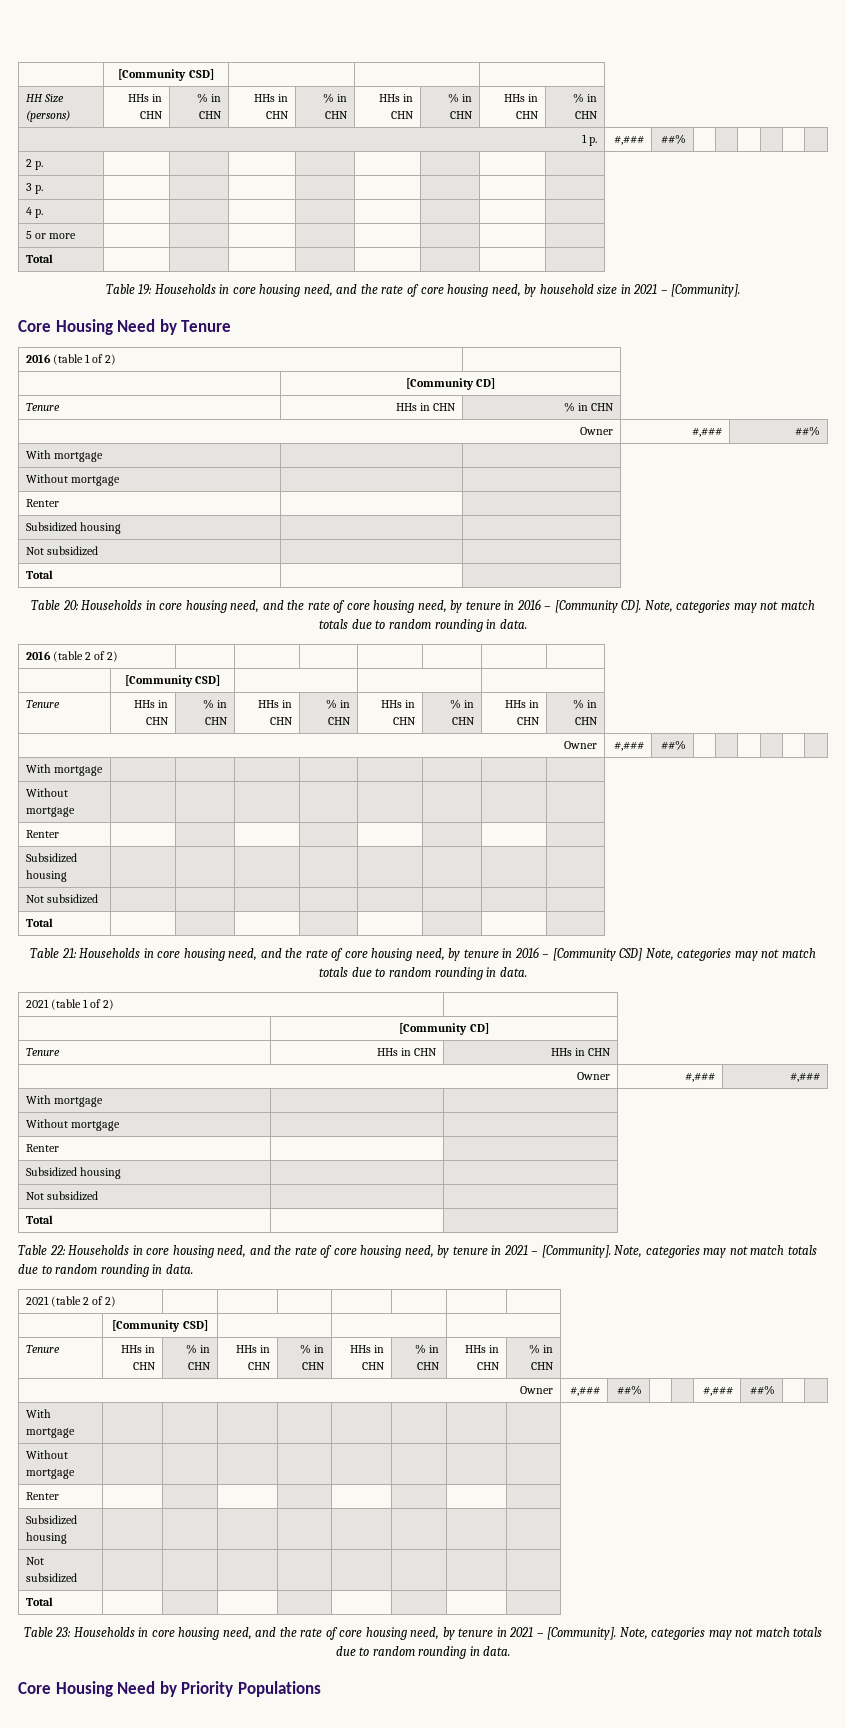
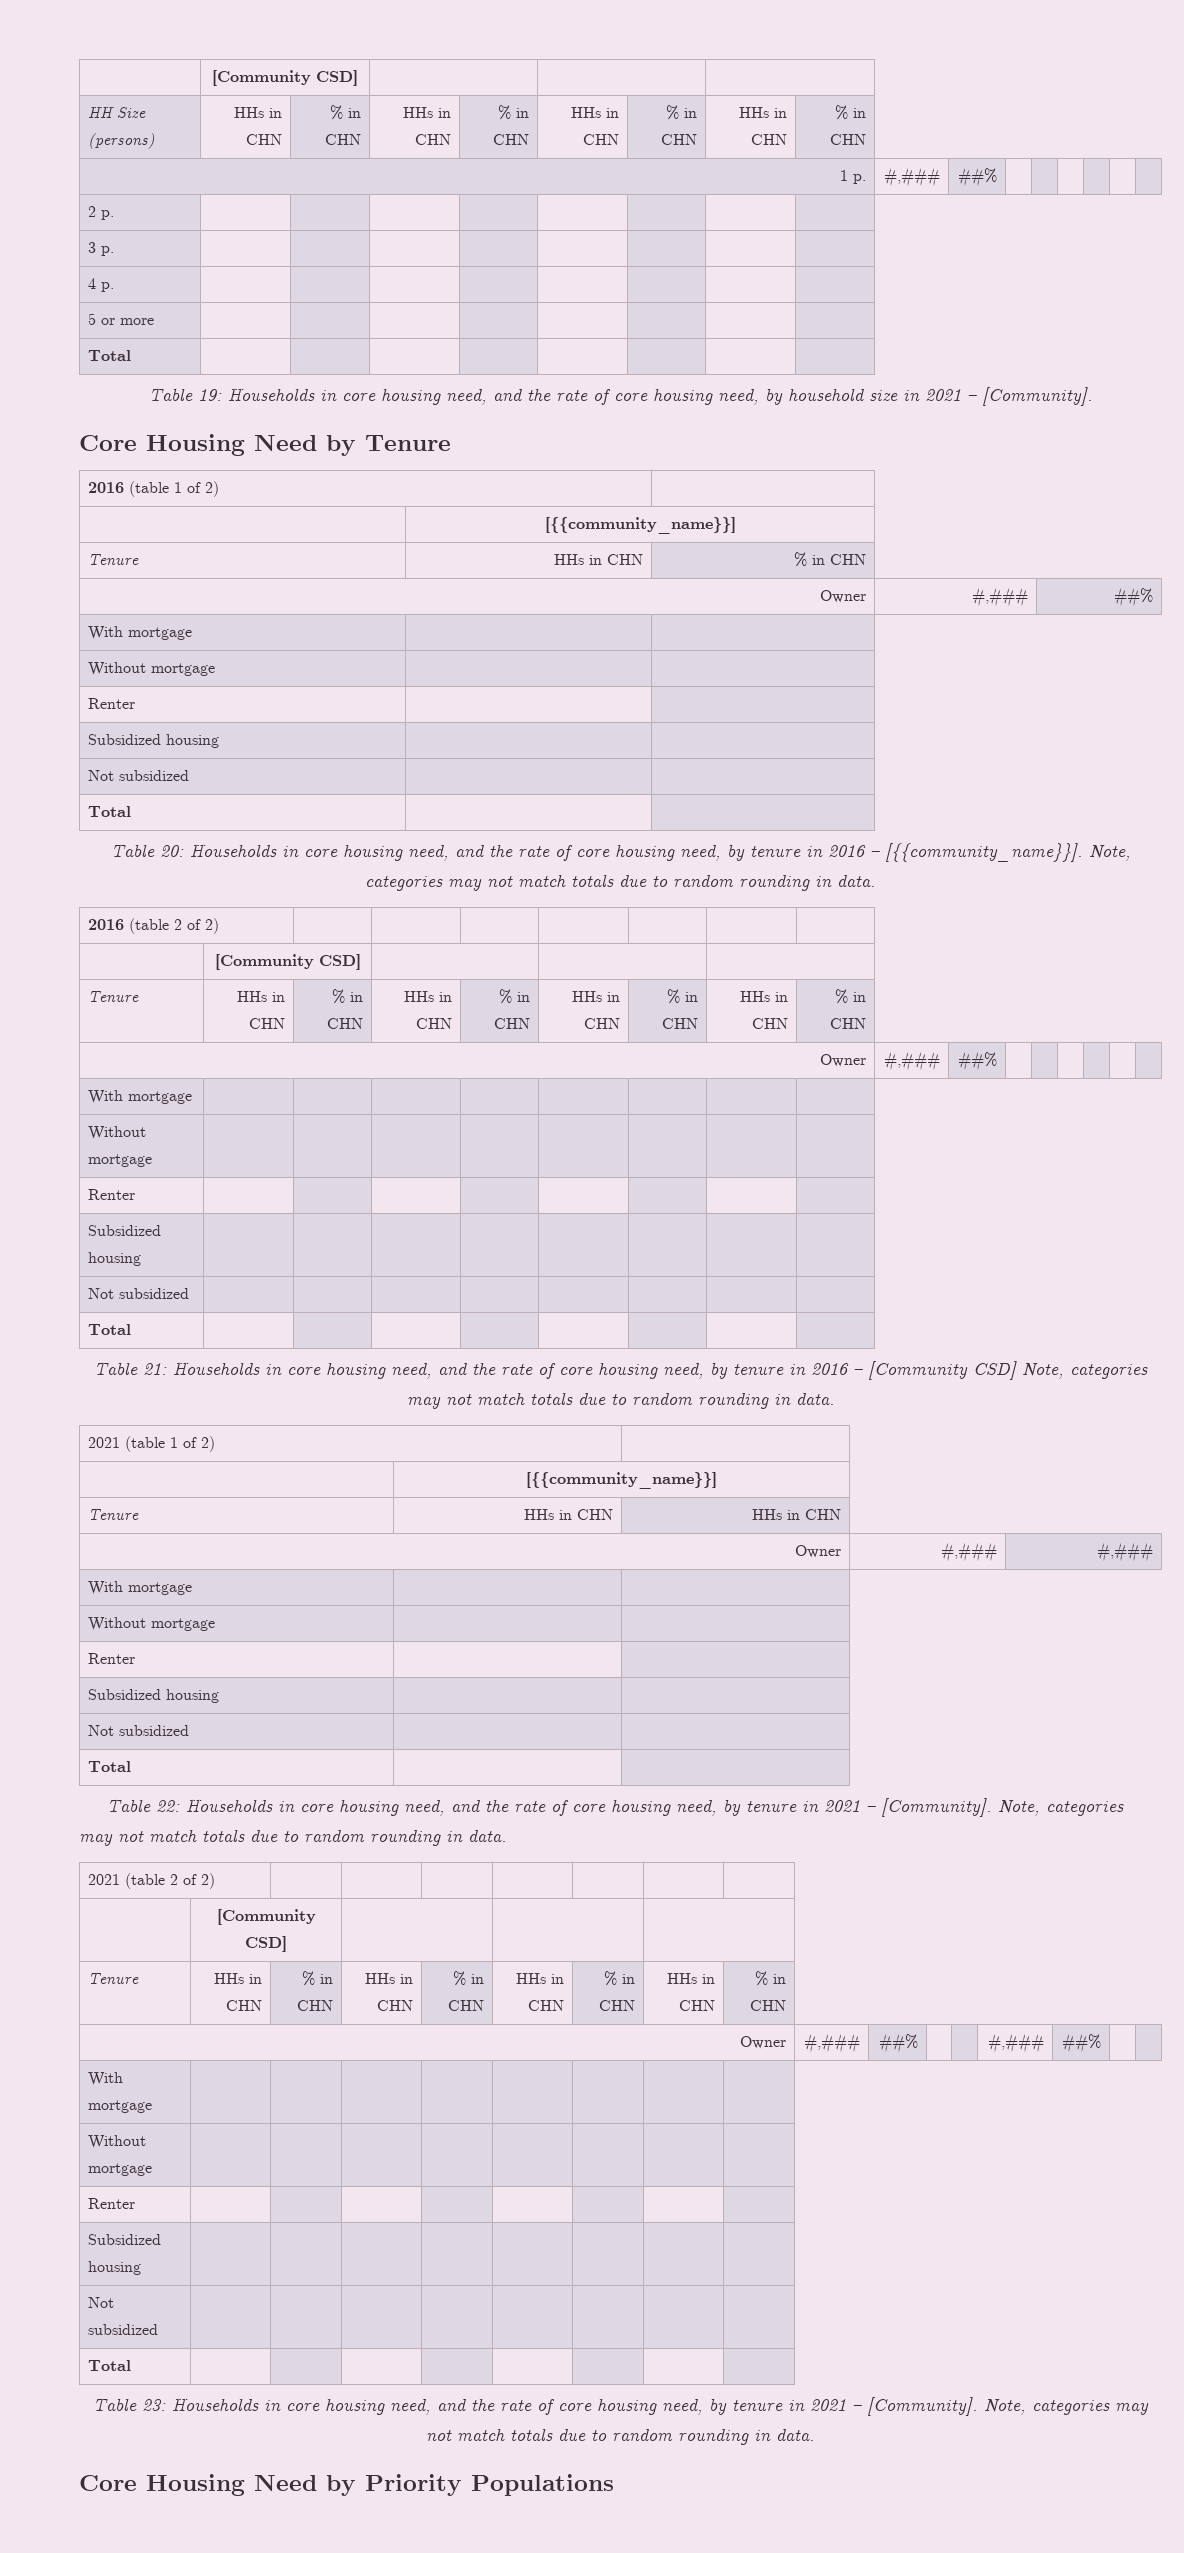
  2016 (table 1 of 2) |
- | [Community CD]
+ | [{{community_name}}]
- Table 20: Households in core housing need, and the rate of core housing need, by tenure in 2016 – [Community CD]. Note, categories may not match totals due to random rounding in data.
+ Table 20: Households in core housing need, and the rate of core housing need, by tenure in 2016 – [{{community_name}}]. Note, categories may not match totals due to random rounding in data.
  2021 (table 1 of 2) |
- | [Community CD]
+ | [{{community_name}}]

